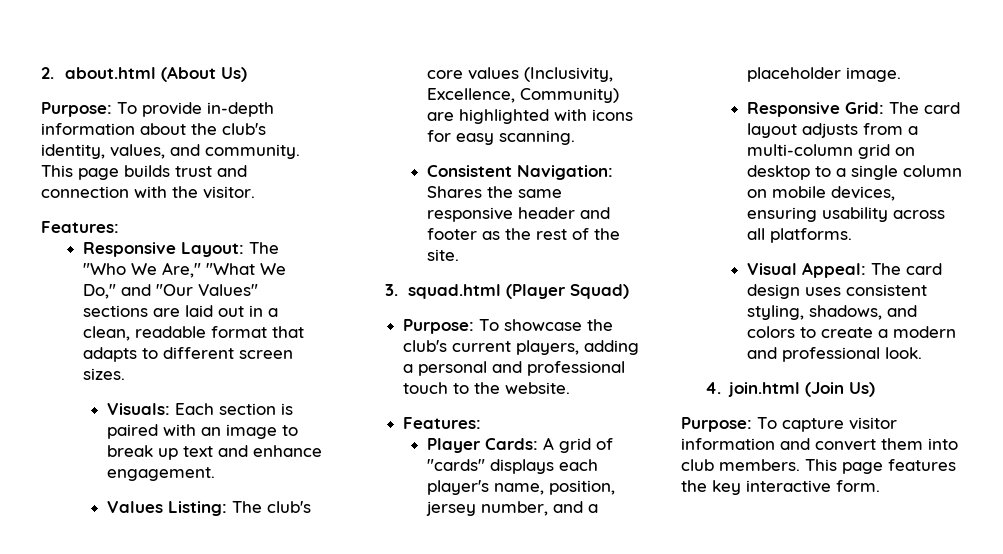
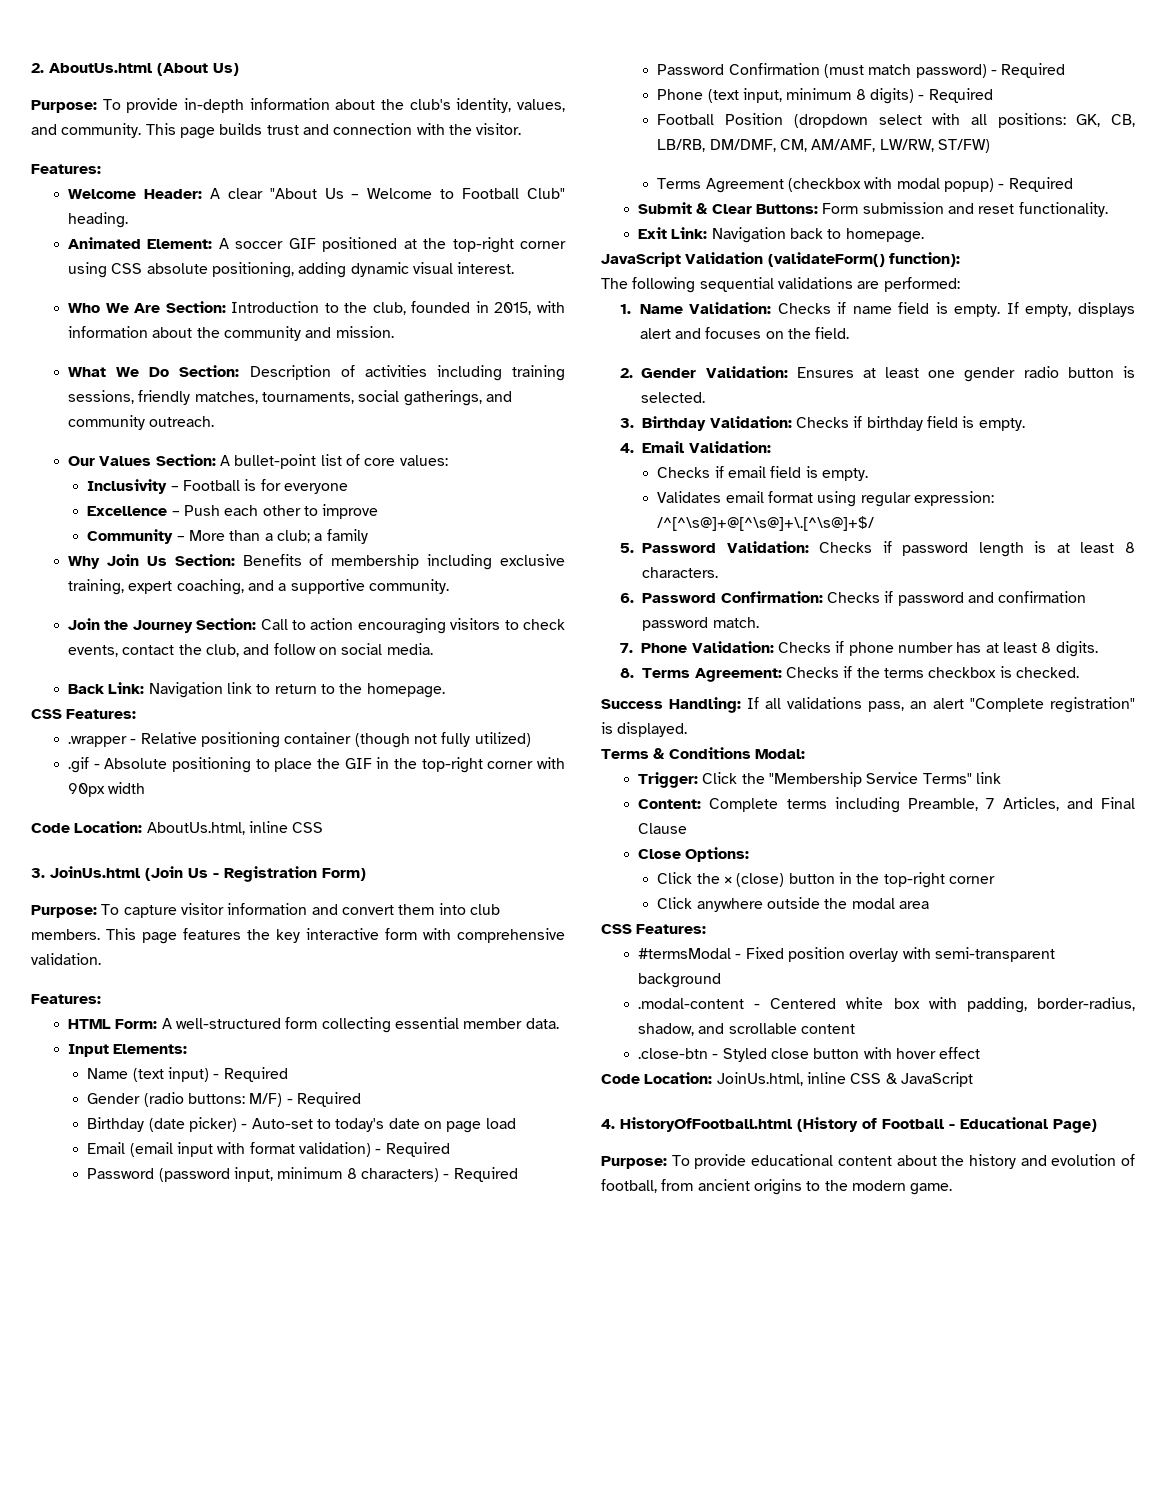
- 2. about.html (About Us)
+ 2. AboutUs.html (About Us)
- Responsive Layout: The "Who We Are," "What We Do," and "Our Values" sections are laid out in a clean, readable format that adapts to different screen sizes.
- Visuals: Each section is paired with an image to break up text and enhance engagement.
- Values Listing: The club's core values (Inclusivity, Excellence, Community) are highlighted with icons for easy scanning.
- Consistent Navigation: Shares the same responsive header and footer as the rest of the site.
- 3. squad.html (Player Squad)
- Purpose: To showcase the club's current players, adding a personal and professional touch to the website.
- Features:
- Player Cards: A grid of "cards" displays each player's name, position, jersey number, and a placeholder image.
- Responsive Grid: The card layout adjusts from a multi-column grid on desktop to a single column on mobile devices, ensuring usability across all platforms.
- Visual Appeal: The card design uses consistent styling, shadows, and colors to create a modern and professional look.
- 4. join.html (Join Us)
+ Welcome Header: A clear "About Us – Welcome to Football Club" heading.
+ Animated Element: A soccer GIF positioned at the top-right corner using CSS absolute positioning, adding dynamic visual interest.
+ Who We Are Section: Introduction to the club, founded in 2015, with information about the community and mission.
+ What We Do Section: Description of activities including training sessions, friendly matches, tournaments, social gatherings, and community outreach.
+ Our Values Section: A bullet-point list of core values:
+ Inclusivity – Football is for everyone
+ Excellence – Push each other to improve
+ Community – More than a club; a family
+ Why Join Us Section: Benefits of membership including exclusive training, expert coaching, and a supportive community.
+ Join the Journey Section: Call to action encouraging visitors to check events, contact the club, and follow on social media.
+ Back Link: Navigation link to return to the homepage.
+ CSS Features:
+ .wrapper - Relative positioning container (though not fully utilized)
+ .gif - Absolute positioning to place the GIF in the top-right corner with 90px width
+ Code Location: AboutUs.html, inline CSS
+ 3. JoinUs.html (Join Us - Registration Form)
- This page features the key interactive form.
+ This page features the key interactive form with comprehensive validation.
+ Features:
+ HTML Form: A well-structured form collecting essential member data.
+ Input Elements:
+ Name (text input) - Required
+ Gender (radio buttons: M/F) - Required
+ Birthday (date picker) - Auto-set to today's date on page load
+ Email (email input with format validation) - Required
+ Password (password input, minimum 8 characters) - Required
+ Password Confirmation (must match password) - Required
+ Phone (text input, minimum 8 digits) - Required
+ Football Position (dropdown select with all positions: GK, CB, LB/RB, DM/DMF, CM, AM/AMF, LW/RW, ST/FW)
+ Terms Agreement (checkbox with modal popup) - Required
+ Submit & Clear Buttons: Form submission and reset functionality.
+ Exit Link: Navigation back to homepage.
+ JavaScript Validation (validateForm() function):
+ The following sequential validations are performed:
+ 1. Name Validation: Checks if name field is empty. If empty, displays alert and focuses on the field.
+ 2. Gender Validation: Ensures at least one gender radio button is selected.
+ 3. Birthday Validation: Checks if birthday field is empty.
+ 4. Email Validation:
+ Checks if email field is empty.
+ Validates email format using regular expression: /^[^\s@]+@[^\s@]+\.[^\s@]+$/
+ 5. Password Validation: Checks if password length is at least 8 characters.
+ 6. Password Confirmation: Checks if password and confirmation password match.
+ 7. Phone Validation: Checks if phone number has at least 8 digits.
+ 8. Terms Agreement: Checks if the terms checkbox is checked.
+ Success Handling: If all validations pass, an alert "Complete registration" is displayed.
+ Terms & Conditions Modal:
+ Trigger: Click the "Membership Service Terms" link
+ Content: Complete terms including Preamble, 7 Articles, and Final Clause
+ Close Options:
+ Click the × (close) button in the top-right corner
+ Click anywhere outside the modal area
+ CSS Features:
+ #termsModal - Fixed position overlay with semi-transparent background
+ .modal-content - Centered white box with padding, border-radius, shadow, and scrollable content
+ .close-btn - Styled close button with hover effect
+ Code Location: JoinUs.html, inline CSS & JavaScript
+ 4. HistoryOfFootball.html (History of Football - Educational Page)
+ Purpose: To provide educational content about the history and evolution of football, from ancient origins to the modern game.

